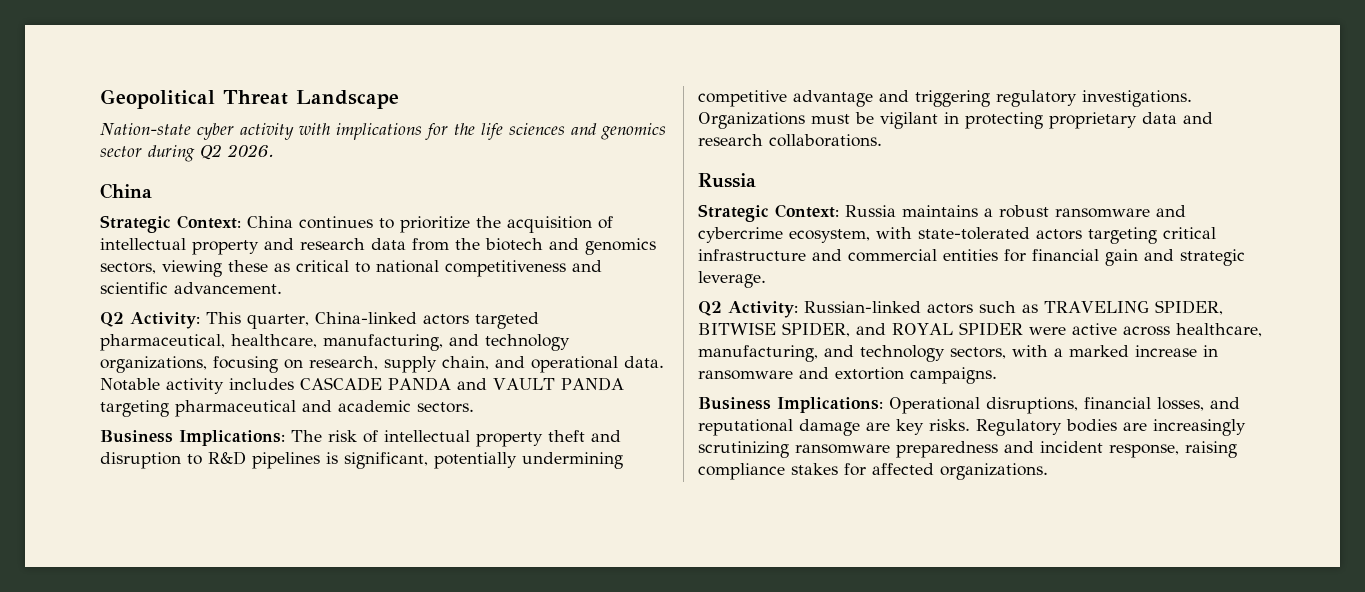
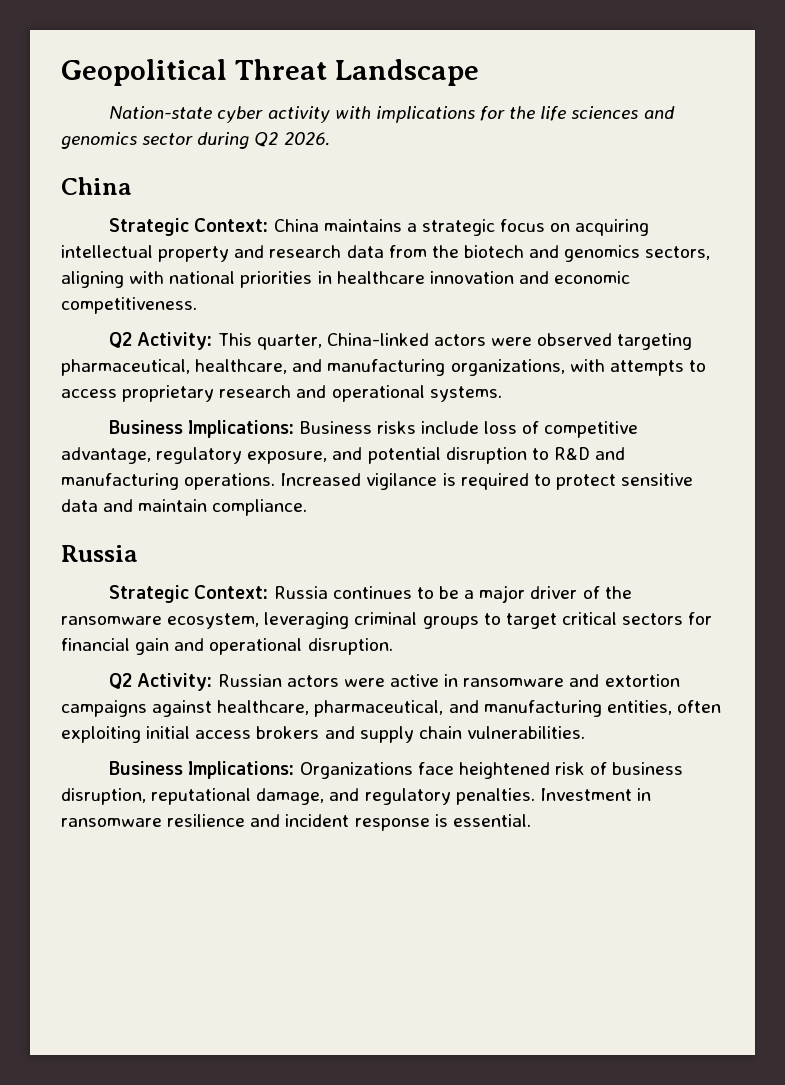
- Strategic Context: China continues to prioritize the acquisition of intellectual property and research data from the biotech and genomics sectors, viewing these as critical to national competitiveness and scientific advancement.
+ Strategic Context: China maintains a strategic focus on acquiring intellectual property and research data from the biotech and genomics sectors, aligning with national priorities in healthcare innovation and economic competitiveness.
- Q2 Activity: This quarter, China-linked actors targeted pharmaceutical, healthcare, manufacturing, and technology organizations, focusing on research, supply chain, and operational data. Notable activity includes CASCADE PANDA and VAULT PANDA targeting pharmaceutical and academic sectors.
- Business Implications: The risk of intellectual property theft and disruption to R&D pipelines is significant, potentially undermining competitive advantage and triggering regulatory investigations. Organizations must be vigilant in protecting proprietary data and research collaborations.
+ Q2 Activity: This quarter, China-linked actors were observed targeting pharmaceutical, healthcare, and manufacturing organizations, with attempts to access proprietary research and operational systems.
+ Business Implications: Business risks include loss of competitive advantage, regulatory exposure, and potential disruption to R&D and manufacturing operations. Increased vigilance is required to protect sensitive data and maintain compliance.
  Russia
- Strategic Context: Russia maintains a robust ransomware and cybercrime ecosystem, with state-tolerated actors targeting critical infrastructure and commercial entities for financial gain and strategic leverage.
- Q2 Activity: Russian-linked actors such as TRAVELING SPIDER, BITWISE SPIDER, and ROYAL SPIDER were active across healthcare, manufacturing, and technology sectors, with a marked increase in ransomware and extortion campaigns.
- Business Implications: Operational disruptions, financial losses, and reputational damage are key risks. Regulatory bodies are increasingly scrutinizing ransomware preparedness and incident response, raising compliance stakes for affected organizations.
+ Strategic Context: Russia continues to be a major driver of the ransomware ecosystem, leveraging criminal groups to target critical sectors for financial gain and operational disruption.
+ Q2 Activity: Russian actors were active in ransomware and extortion campaigns against healthcare, pharmaceutical, and manufacturing entities, often exploiting initial access brokers and supply chain vulnerabilities.
+ Business Implications: Organizations face heightened risk of business disruption, reputational damage, and regulatory penalties. Investment in ransomware resilience and incident response is essential.

